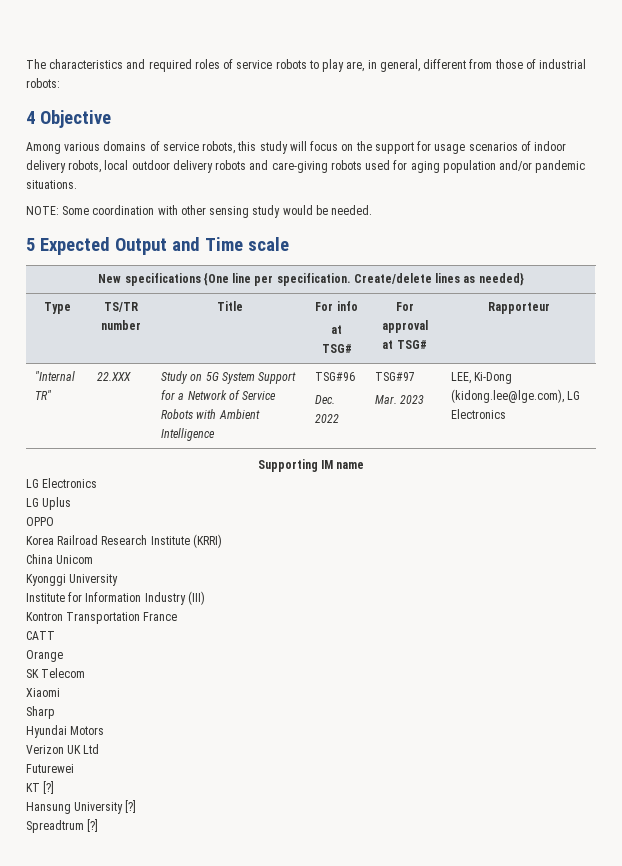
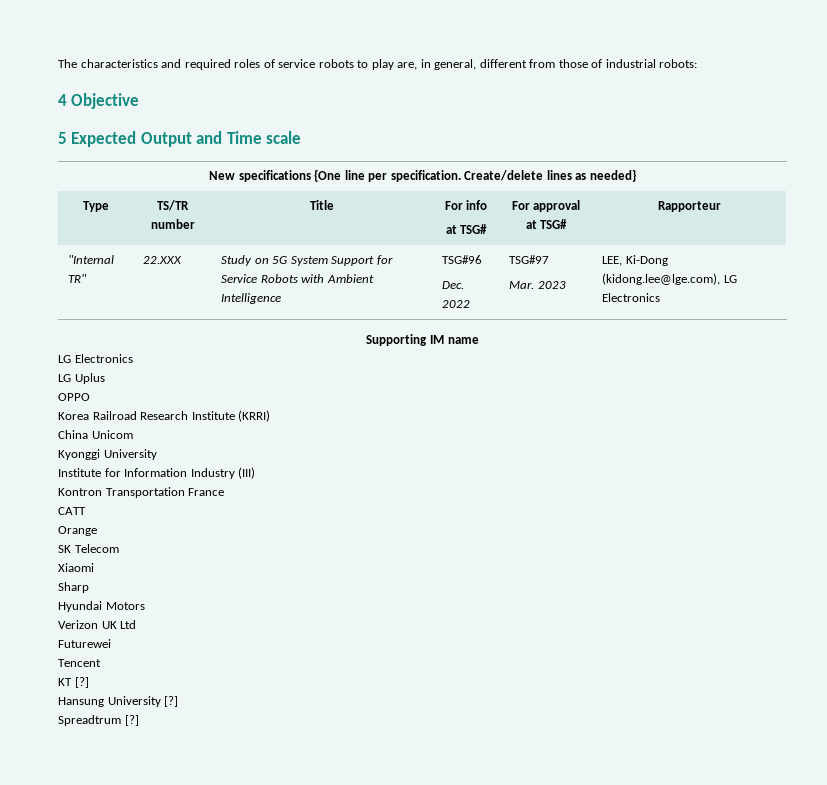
- Among various domains of service robots, this study will focus on the support for usage scenarios of indoor delivery robots, local outdoor delivery robots and care-giving robots used for aging population and/or pandemic situations.
- NOTE: Some coordination with other sensing study would be needed.
- "Internal TR" | 22.XXX | Study on 5G System Support for a Network of Service Robots with Ambient Intelligence | TSG#96
+ "Internal TR" | 22.XXX | Study on 5G System Support for Service Robots with Ambient Intelligence | TSG#96
+ Tencent

